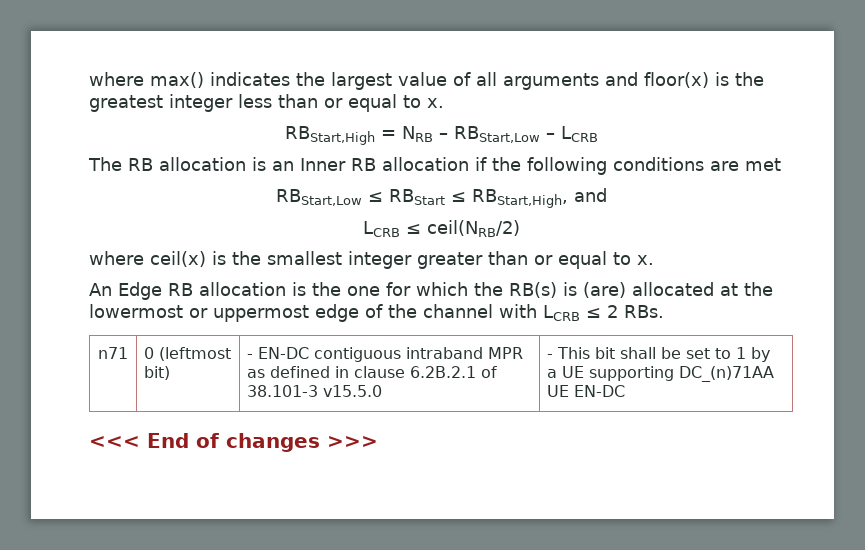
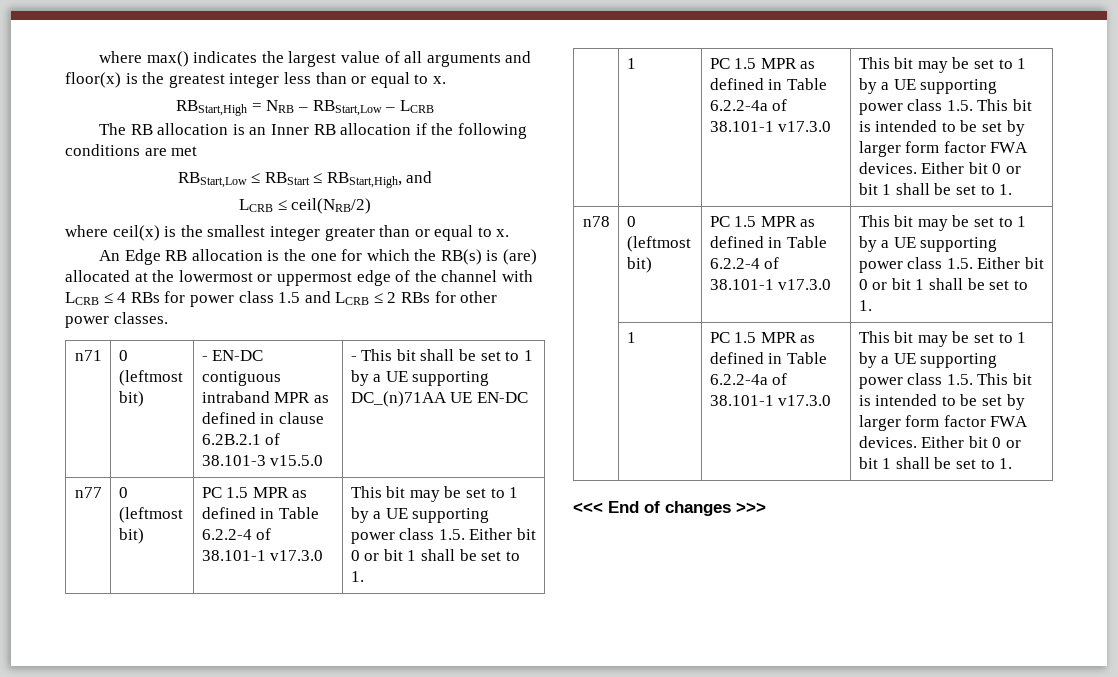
- An Edge RB allocation is the one for which the RB(s) is (are) allocated at the lowermost or uppermost edge of the channel with LCRB ≤ 2 RBs.
+ An Edge RB allocation is the one for which the RB(s) is (are) allocated at the lowermost or uppermost edge of the channel with LCRB ≤ 4 RBs for power class 1.5 and LCRB ≤ 2 RBs for other power classes.
+ n77 | 0 (leftmost bit) | PC 1.5 MPR as defined in Table 6.2.2-4 of 38.101-1 v17.3.0 | This bit may be set to 1 by a UE supporting power class 1.5. Either bit 0 or bit 1 shall be set to 1.
+ | 1 | PC 1.5 MPR as defined in Table 6.2.2-4a of 38.101-1 v17.3.0 | This bit may be set to 1 by a UE supporting power class 1.5. This bit is intended to be set by larger form factor FWA devices. Either bit 0 or bit 1 shall be set to 1.
+ n78 | 0 (leftmost bit) | PC 1.5 MPR as defined in Table 6.2.2-4 of 38.101-1 v17.3.0 | This bit may be set to 1 by a UE supporting power class 1.5. Either bit 0 or bit 1 shall be set to 1.
+ | 1 | PC 1.5 MPR as defined in Table 6.2.2-4a of 38.101-1 v17.3.0 | This bit may be set to 1 by a UE supporting power class 1.5. This bit is intended to be set by larger form factor FWA devices. Either bit 0 or bit 1 shall be set to 1.

